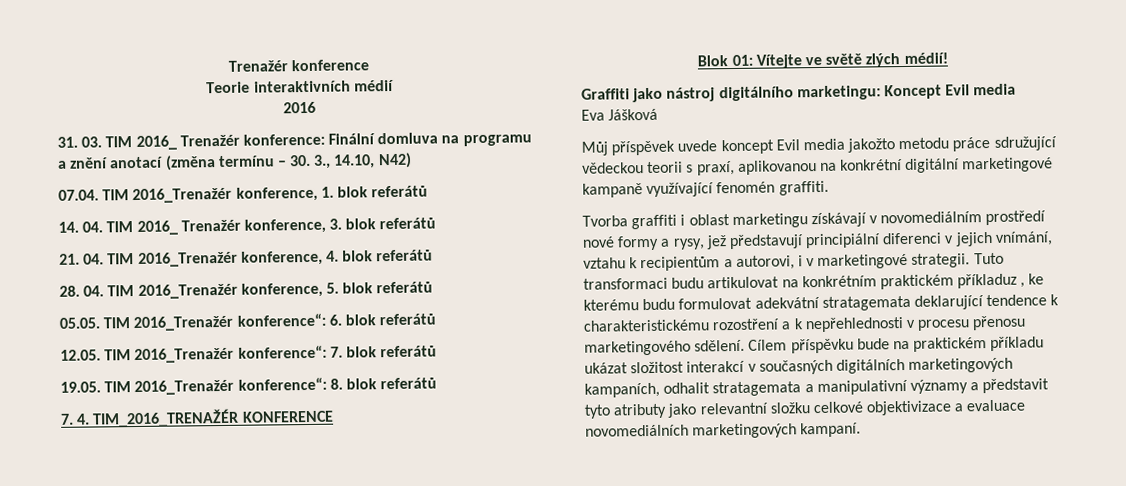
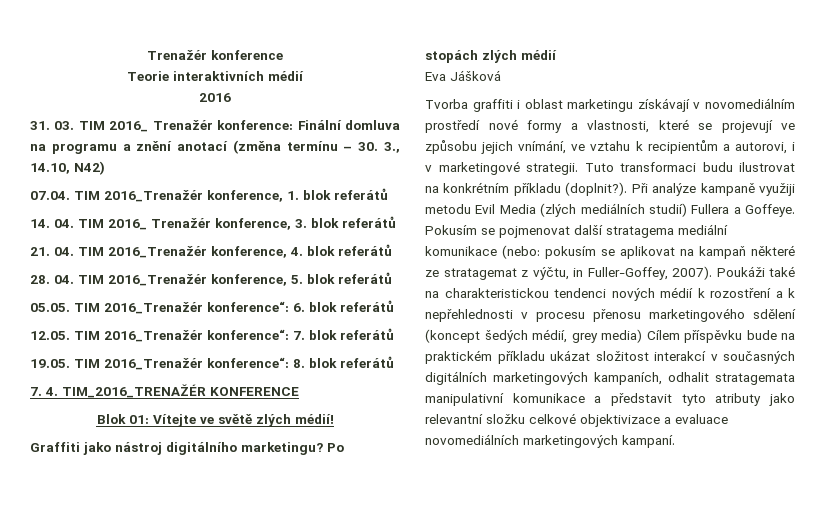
- Graffiti jako nástroj digitálního marketingu: Koncept Evil media
+ Graffiti jako nástroj digitálního marketingu? Po stopách zlých médií
  Eva Jášková
- Můj příspěvek uvede koncept Evil media jakožto metodu práce sdružující vědeckou teorii s praxí, aplikovanou na konkrétní digitální marketingové kampaně využívající fenomén graffiti.
- Tvorba graffiti i oblast marketingu získávají v novomediálním prostředí nové formy a rysy, jež představují principiální diferenci v jejich vnímání, vztahu k recipientům a autorovi, i v marketingové strategii.
+ Tvorba graffiti i oblast marketingu získávají v novomediálním prostředí nové formy a vlastnosti, které se projevují ve způsobu jejich vnímání, ve vztahu k recipientům a autorovi, i v marketingové strategii.
- Tuto transformaci budu artikulovat na konkrétním praktickém příkladuz , ke kterému budu formulovat adekvátní stratagemata deklarující tendence k charakteristickému rozostření a k nepřehlednosti v procesu přenosu marketingového sdělení. Cílem příspěvku bude na praktickém příkladu ukázat složitost interakcí v současných digitálních marketingových kampaních, odhalit stratagemata a manipulativní významy a představit tyto atributy jako relevantní složku celkové objektivizace a evaluace novomediálních marketingových kampaní.
+ Tuto transformaci budu ilustrovat na konkrétním příkladu (doplnit?). Při analýze kampaně využiji metodu Evil Media (zlých mediálních studií) Fullera a Goffeye. Pokusím se pojmenovat další stratagema mediální komunikace (nebo: pokusím se aplikovat na kampaň některé ze stratagemat z výčtu, in Fuller-Goffey, 2007). Poukáži také na charakteristickou tendenci nových médií k rozostření a k nepřehlednosti v procesu přenosu marketingového sdělení (koncept šedých médií, grey media) Cílem příspěvku bude na praktickém příkladu ukázat složitost interakcí v současných digitálních marketingových kampaních, odhalit stratagemata manipulativní komunikace a představit tyto atributy jako relevantní složku celkové objektivizace a evaluace novomediálních marketingových kampaní.

